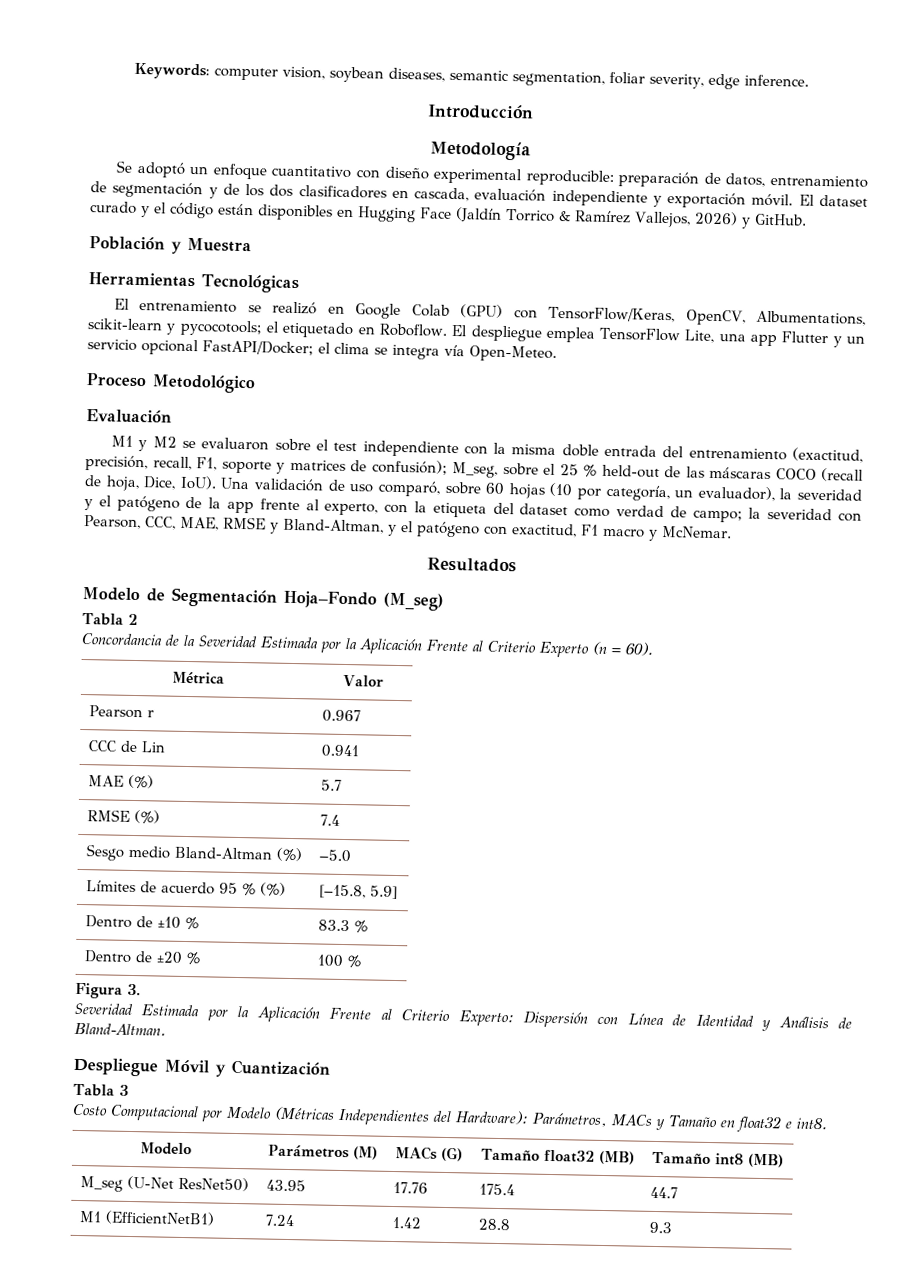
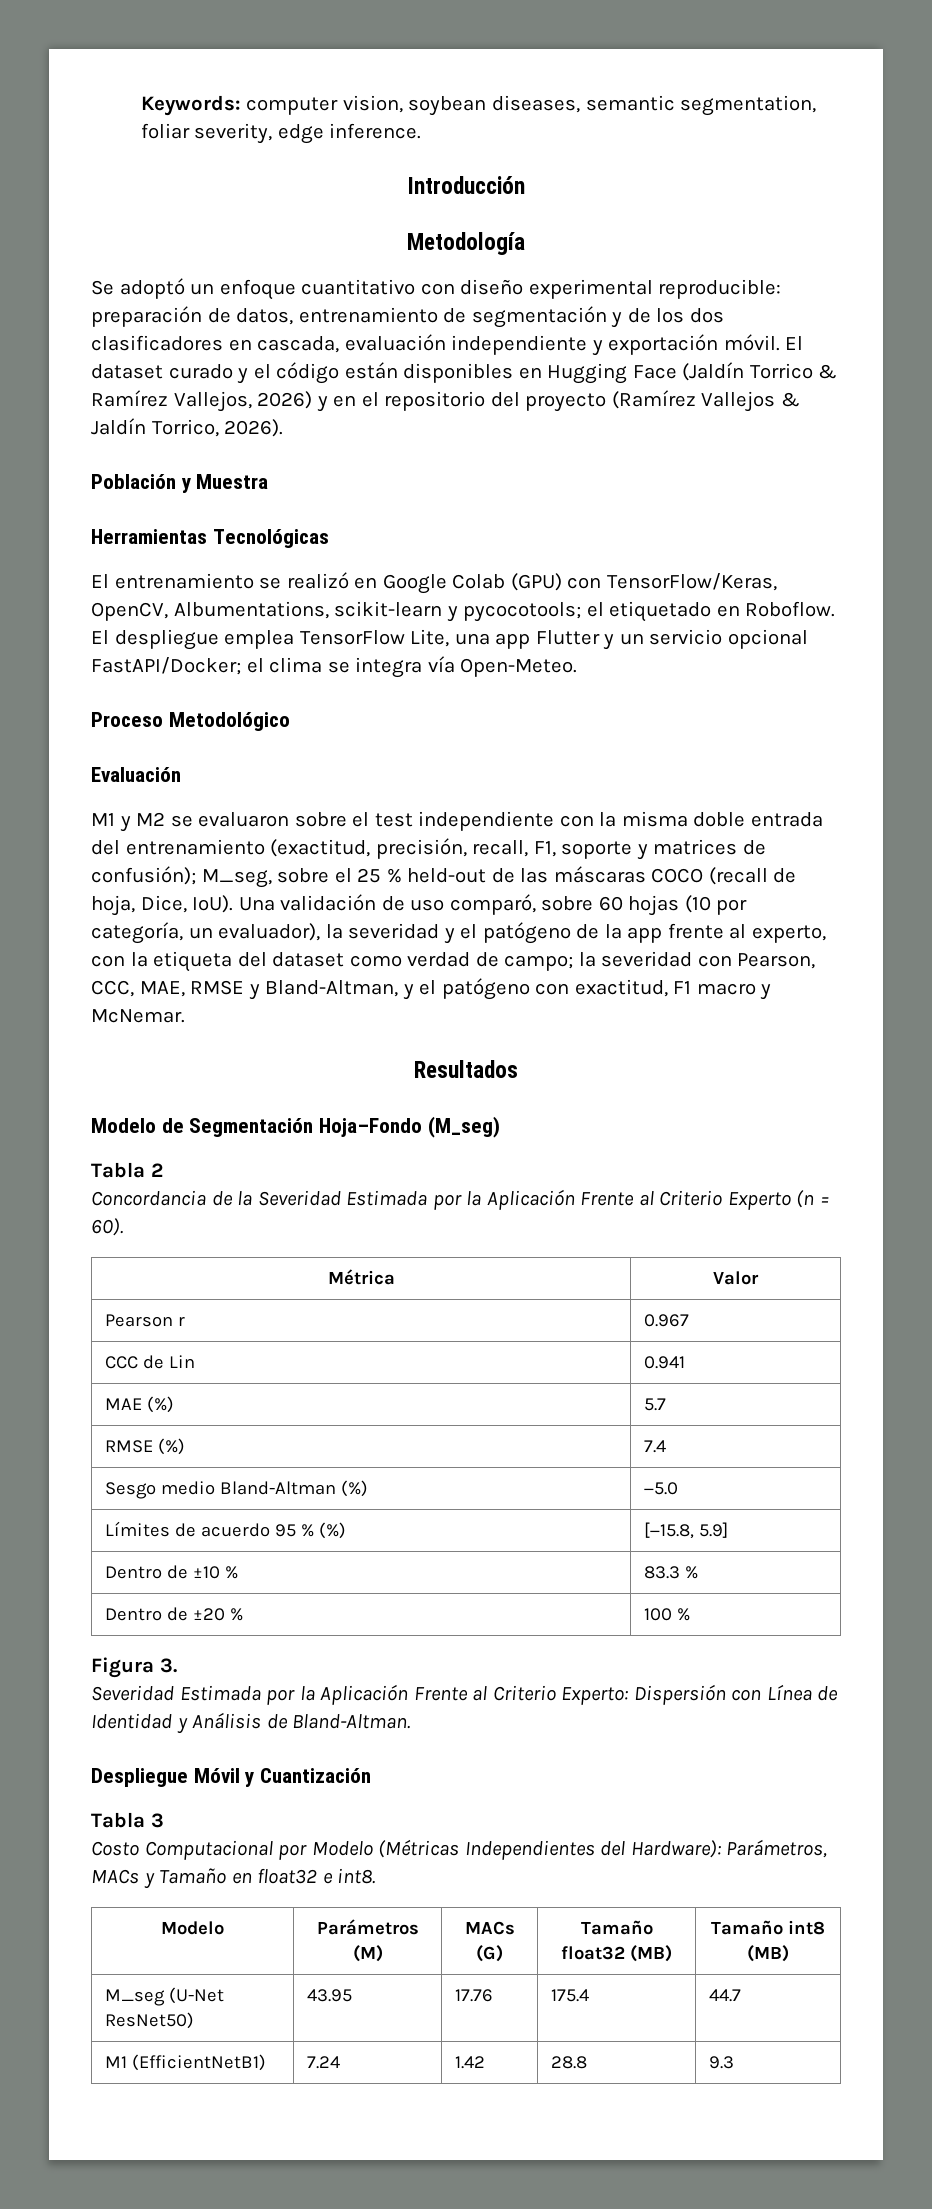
- El dataset curado y el código están disponibles en Hugging Face (Jaldín Torrico & Ramírez Vallejos, 2026) y GitHub.
+ El dataset curado y el código están disponibles en Hugging Face (Jaldín Torrico & Ramírez Vallejos, 2026) y en el repositorio del proyecto (Ramírez Vallejos & Jaldín Torrico, 2026).

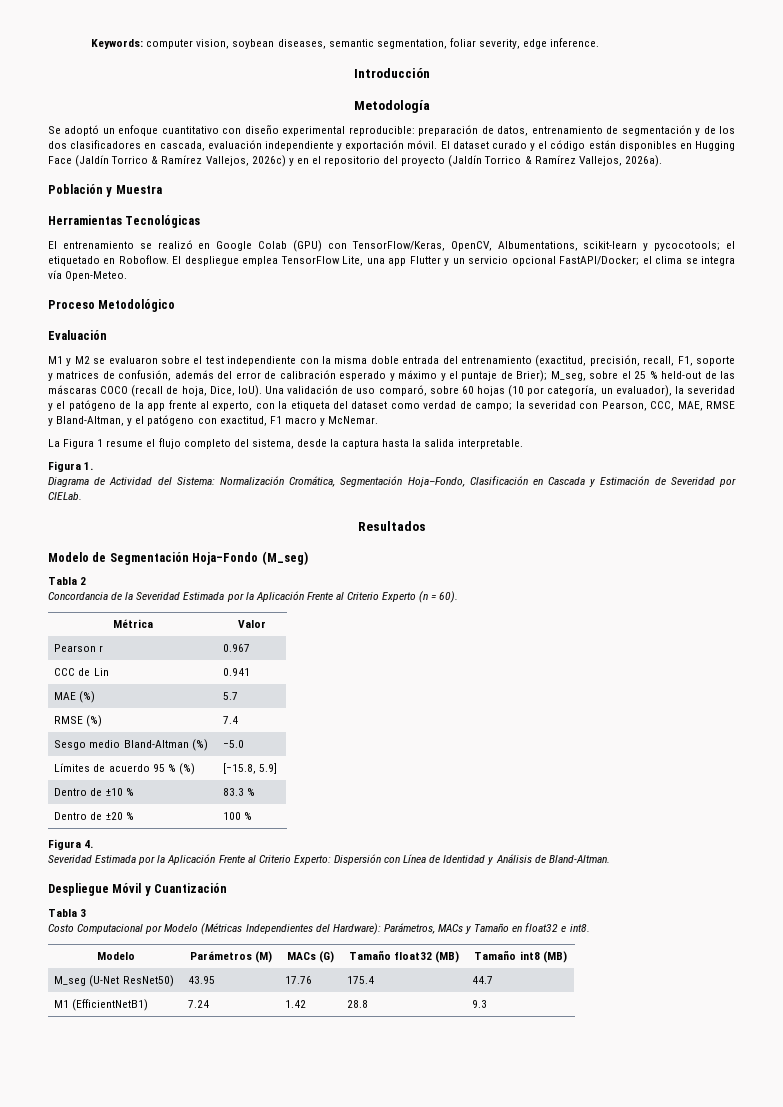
- El dataset curado y el código están disponibles en Hugging Face (Jaldín Torrico & Ramírez Vallejos, 2026) y en el repositorio del proyecto (Ramírez Vallejos & Jaldín Torrico, 2026).
+ El dataset curado y el código están disponibles en Hugging Face (Jaldín Torrico & Ramírez Vallejos, 2026c) y en el repositorio del proyecto (Jaldín Torrico & Ramírez Vallejos, 2026a).
- M1 y M2 se evaluaron sobre el test independiente con la misma doble entrada del entrenamiento (exactitud, precisión, recall, F1, soporte y matrices de confusión); M_seg, sobre el 25 % held-out de las máscaras COCO (recall de hoja, Dice, IoU).
+ M1 y M2 se evaluaron sobre el test independiente con la misma doble entrada del entrenamiento (exactitud, precisión, recall, F1, soporte y matrices de confusión, además del error de calibración esperado y máximo y el puntaje de Brier); M_seg, sobre el 25 % held-out de las máscaras COCO (recall de hoja, Dice, IoU).
+ La Figura 1 resume el flujo completo del sistema, desde la captura hasta la salida interpretable.
+ Figura 1.
+ Diagrama de Actividad del Sistema: Normalización Cromática, Segmentación Hoja–Fondo, Clasificación en Cascada y Estimación de Severidad por CIELab.
- Figura 3.
+ Figura 4.

